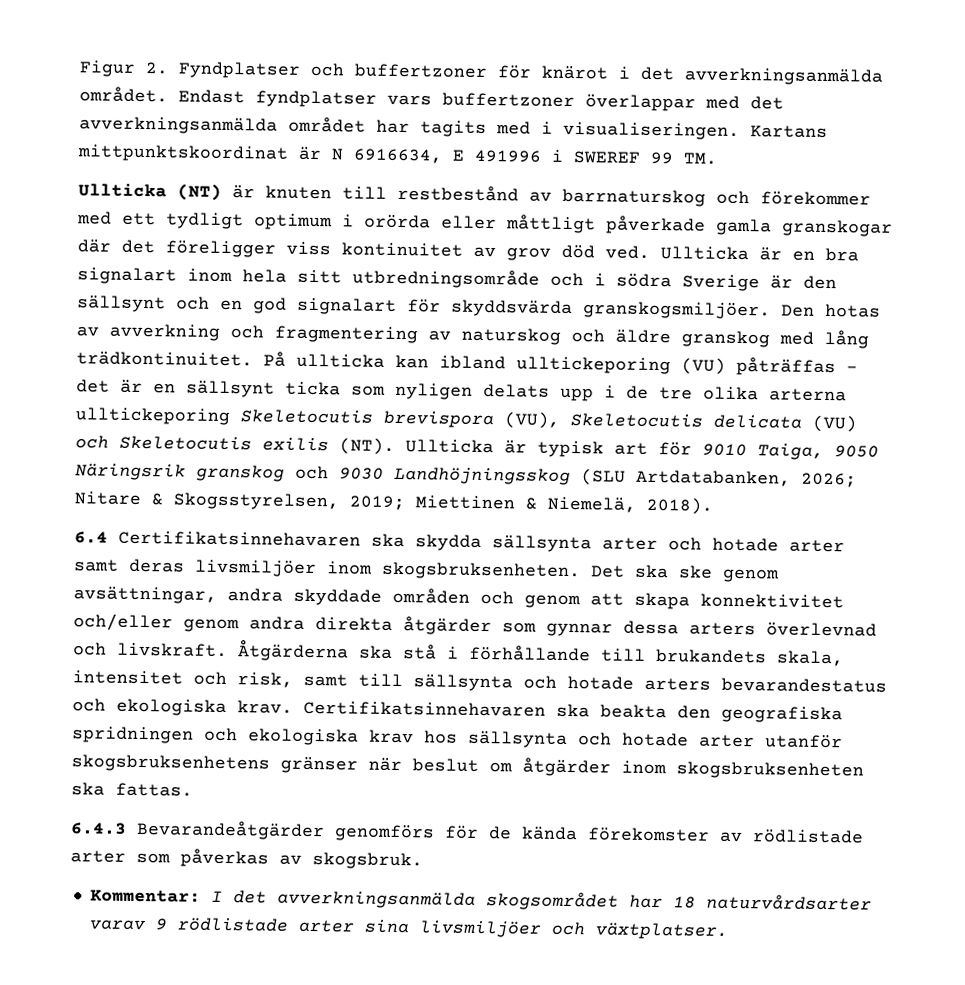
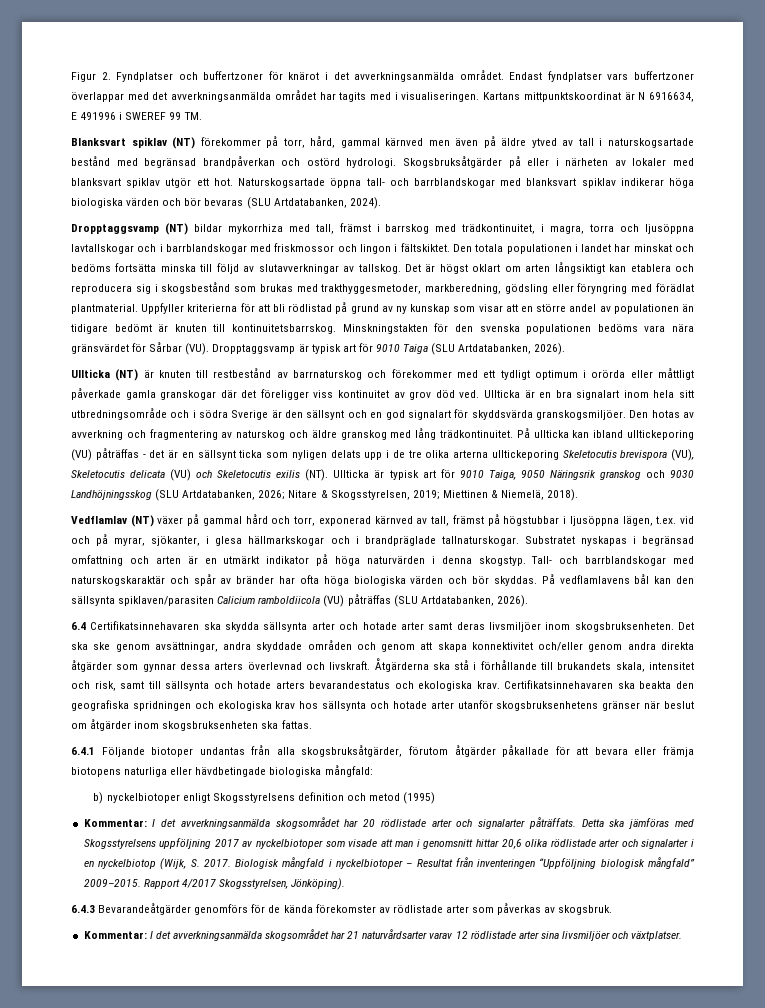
+ Blanksvart spiklav (NT) förekommer på torr, hård, gammal kärnved men även på äldre ytved av tall i naturskogsartade bestånd med begränsad brandpåverkan och ostörd hydrologi. Skogsbruksåtgärder på eller i närheten av lokaler med blanksvart spiklav utgör ett hot. Naturskogsartade öppna tall- och barrblandskogar med blanksvart spiklav indikerar höga biologiska värden och bör bevaras (SLU Artdatabanken, 2024).
+ Dropptaggsvamp (NT) bildar mykorrhiza med tall, främst i barrskog med trädkontinuitet, i magra, torra och ljusöppna lavtallskogar och i barrblandskogar med friskmossor och lingon i fältskiktet. Den totala populationen i landet har minskat och bedöms fortsätta minska till följd av slutavverkningar av tallskog. Det är högst oklart om arten långsiktigt kan etablera och reproducera sig i skogsbestånd som brukas med trakthyggesmetoder, markberedning, gödsling eller föryngring med förädlat plantmaterial. Uppfyller kriterierna för att bli rödlistad på grund av ny kunskap som visar att en större andel av populationen än tidigare bedömt är knuten till kontinuitetsbarrskog. Minskningstakten för den svenska populationen bedöms vara nära gränsvärdet för Sårbar (VU). Dropptaggsvamp är typisk art för 9010 Taiga (SLU Artdatabanken, 2026).
+ Vedflamlav (NT) växer på gammal hård och torr, exponerad kärnved av tall, främst på högstubbar i ljusöppna lägen, t.ex. vid och på myrar, sjökanter, i glesa hällmarkskogar och i brandpräglade tallnaturskogar. Substratet nyskapas i begränsad omfattning och arten är en utmärkt indikator på höga naturvärden i denna skogstyp. Tall- och barrblandskogar med naturskogskaraktär och spår av bränder har ofta höga biologiska värden och bör skyddas. På vedflamlavens bål kan den sällsynta spiklaven/parasiten Calicium ramboldiicola (VU) påträffas (SLU Artdatabanken, 2026).
+ 6.4.1 Följande biotoper undantas från alla skogsbruksåtgärder, förutom åtgärder påkallade för att bevara eller främja biotopens naturliga eller hävdbetingade biologiska mångfald:
+ b) nyckelbiotoper enligt Skogsstyrelsens definition och metod (1995)
+ Kommentar: I det avverkningsanmälda skogsområdet har 20 rödlistade arter och signalarter påträffats. Detta ska jämföras med Skogsstyrelsens uppföljning 2017 av nyckelbiotoper som visade att man i genomsnitt hittar 20,6 olika rödlistade arter och signalarter i en nyckelbiotop (Wijk, S. 2017. Biologisk mångfald i nyckelbiotoper – Resultat från inventeringen “Uppföljning biologisk mångfald” 2009–2015. Rapport 4/2017 Skogsstyrelsen, Jönköping).
- Kommentar: I det avverkningsanmälda skogsområdet har 18 naturvårdsarter varav 9 rödlistade arter sina livsmiljöer och växtplatser.
+ Kommentar: I det avverkningsanmälda skogsområdet har 21 naturvårdsarter varav 12 rödlistade arter sina livsmiljöer och växtplatser.

